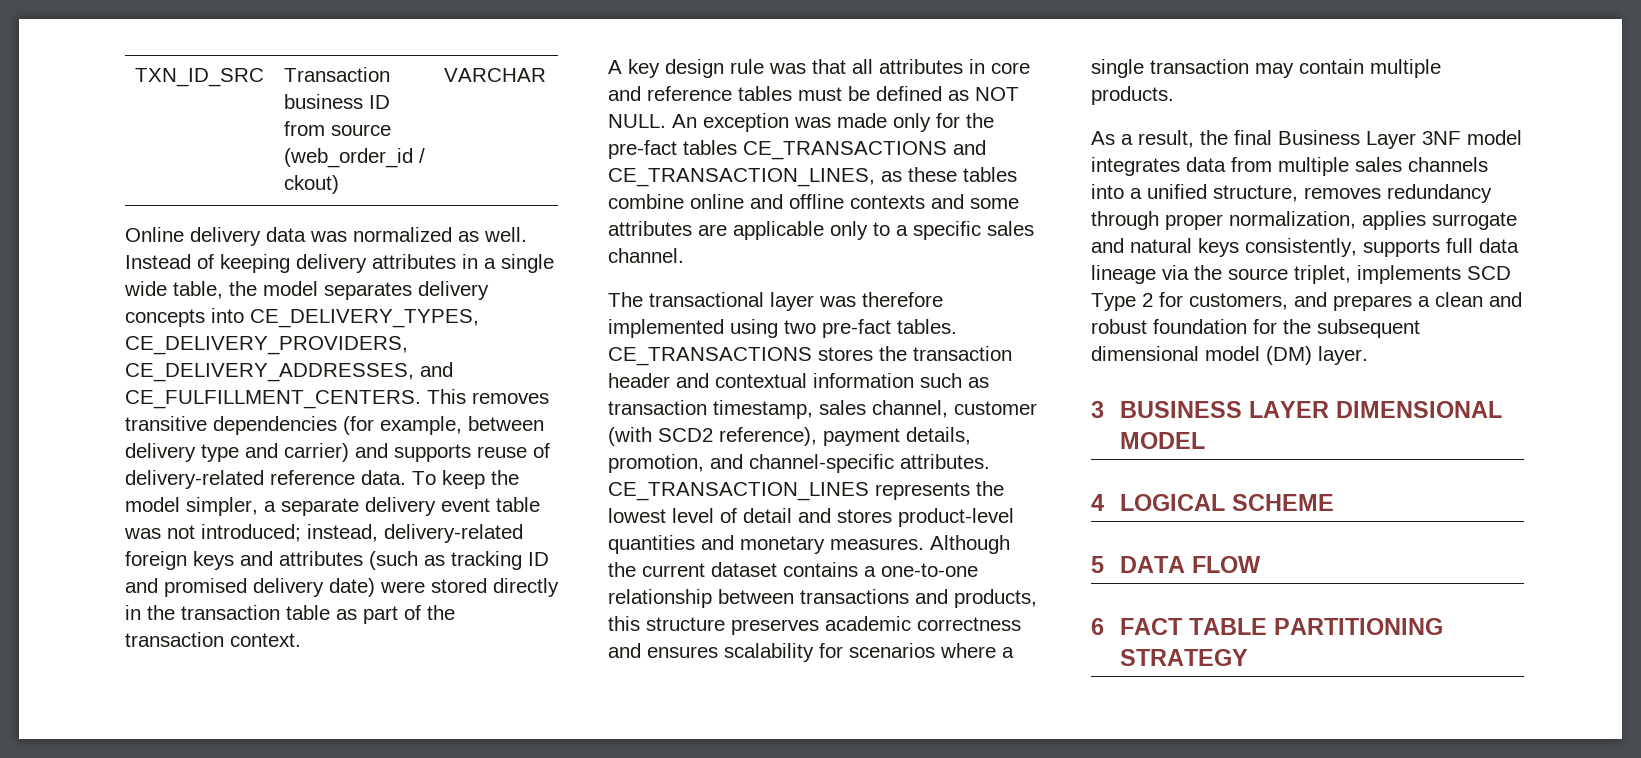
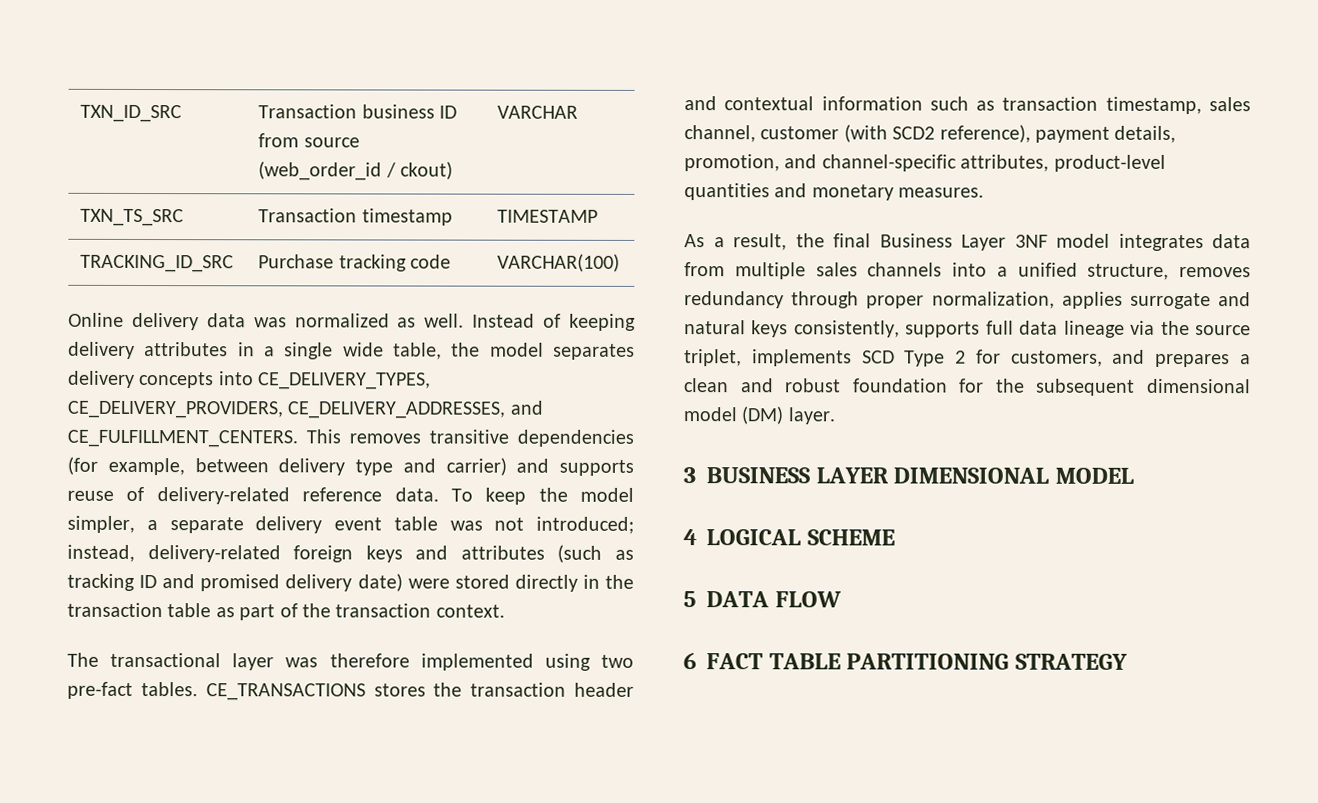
+ TXN_TS_SRC | Transaction timestamp | TIMESTAMP
+ TRACKING_ID_SRC | Purchase tracking code | VARCHAR(100)
- A key design rule was that all attributes in core and reference tables must be defined as NOT NULL. An exception was made only for the pre-fact tables CE_TRANSACTIONS and CE_TRANSACTION_LINES, as these tables combine online and offline contexts and some attributes are applicable only to a specific sales channel.
- CE_TRANSACTIONS stores the transaction header and contextual information such as transaction timestamp, sales channel, customer (with SCD2 reference), payment details, promotion, and channel-specific attributes. CE_TRANSACTION_LINES represents the lowest level of detail and stores product-level quantities and monetary measures. Although the current dataset contains a one-to-one relationship between transactions and products, this structure preserves academic correctness and ensures scalability for scenarios where a single transaction may contain multiple products.
+ CE_TRANSACTIONS stores the transaction header and contextual information such as transaction timestamp, sales channel, customer (with SCD2 reference), payment details, promotion, and channel-specific attributes, product-level quantities and monetary measures.

